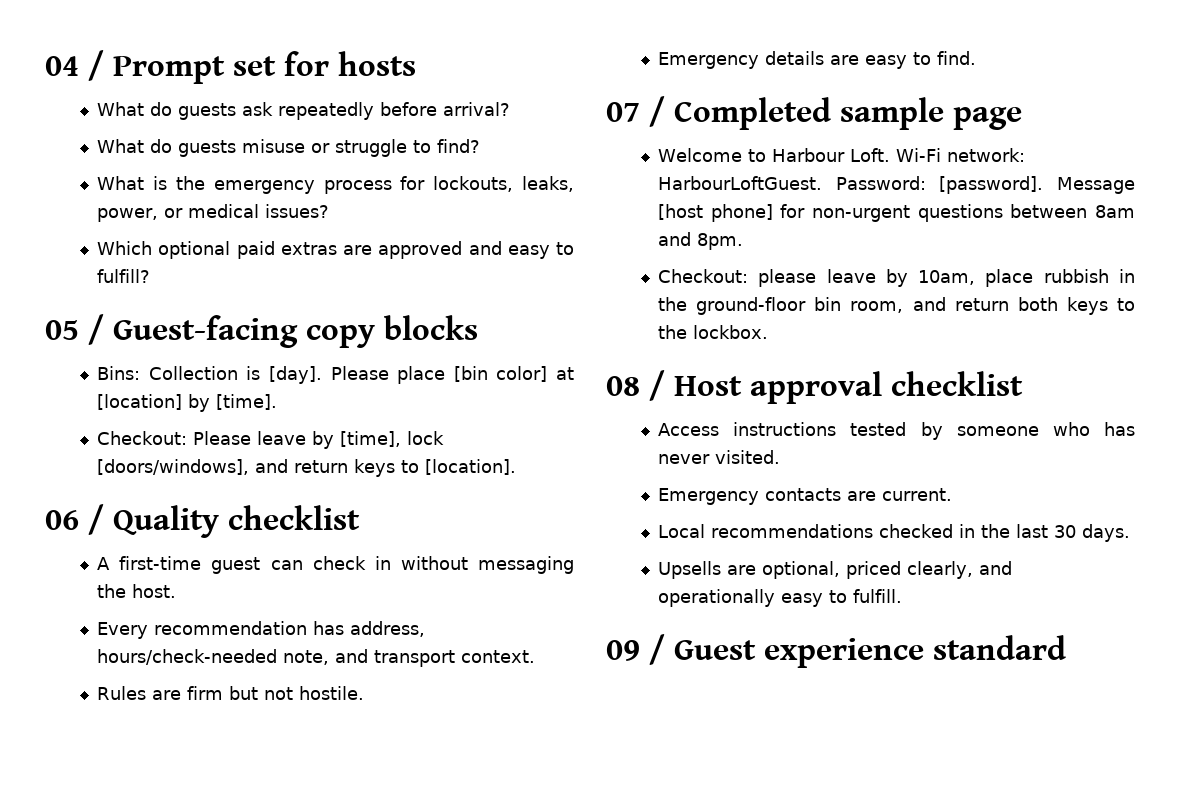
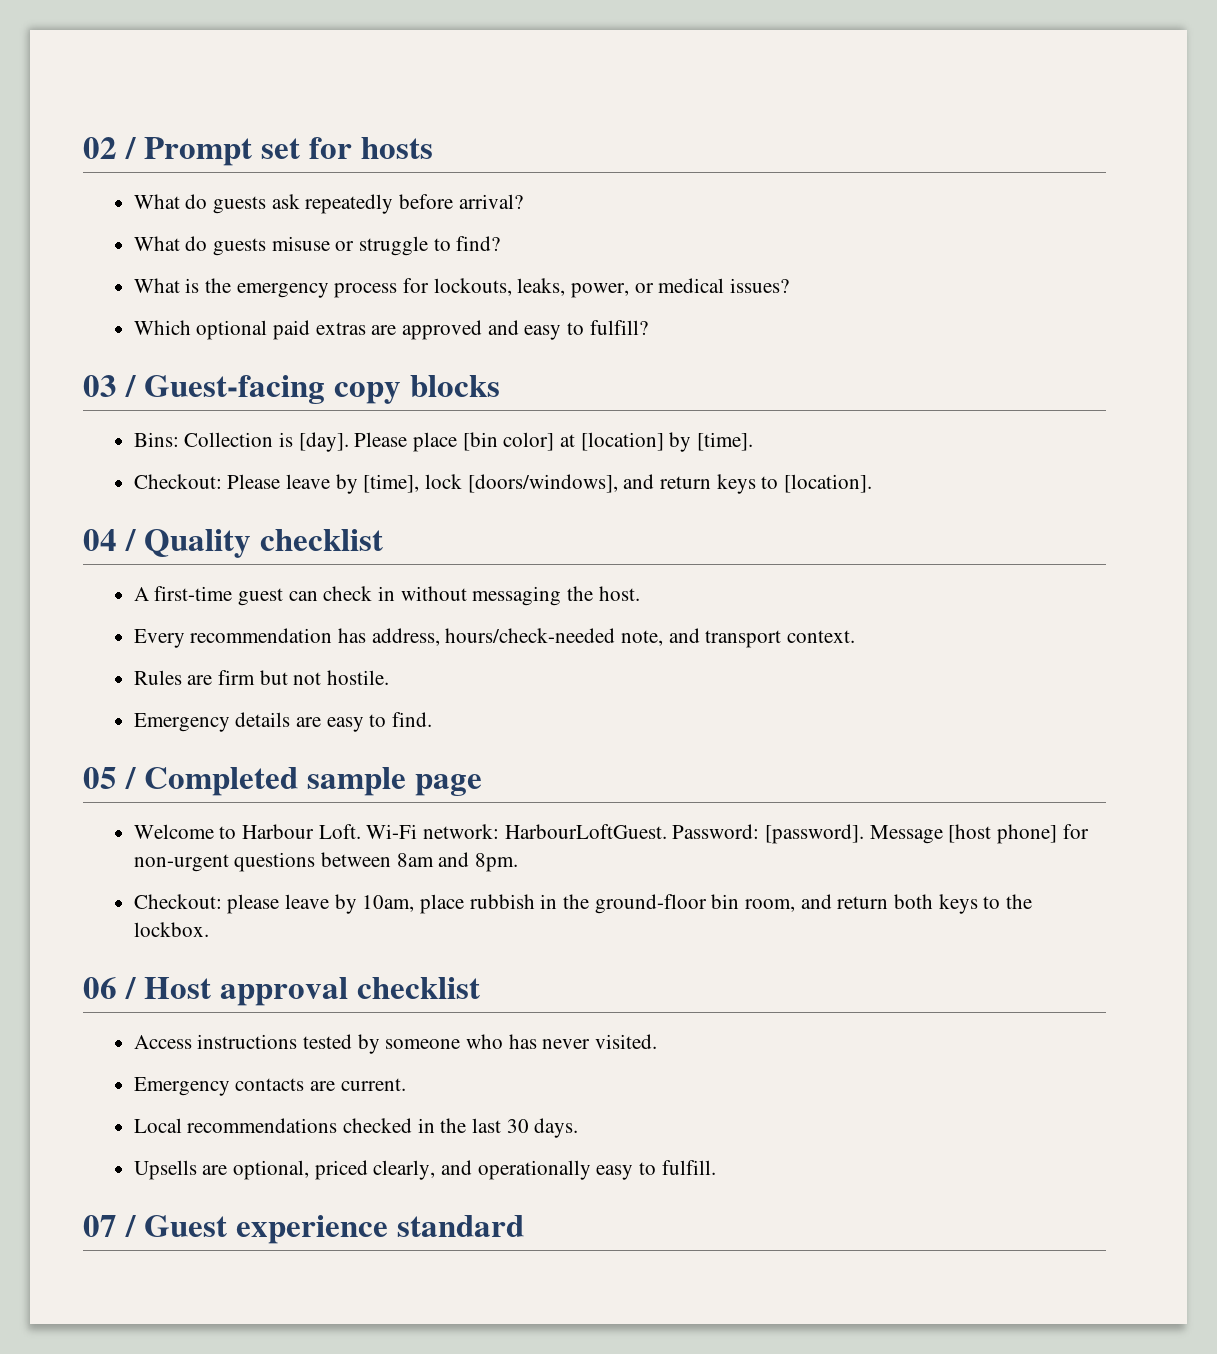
- 04 / Prompt set for hosts
+ 02 / Prompt set for hosts
- 05 / Guest-facing copy blocks
+ 03 / Guest-facing copy blocks
- 06 / Quality checklist
+ 04 / Quality checklist
- 07 / Completed sample page
+ 05 / Completed sample page
- 08 / Host approval checklist
+ 06 / Host approval checklist
- 09 / Guest experience standard
+ 07 / Guest experience standard

